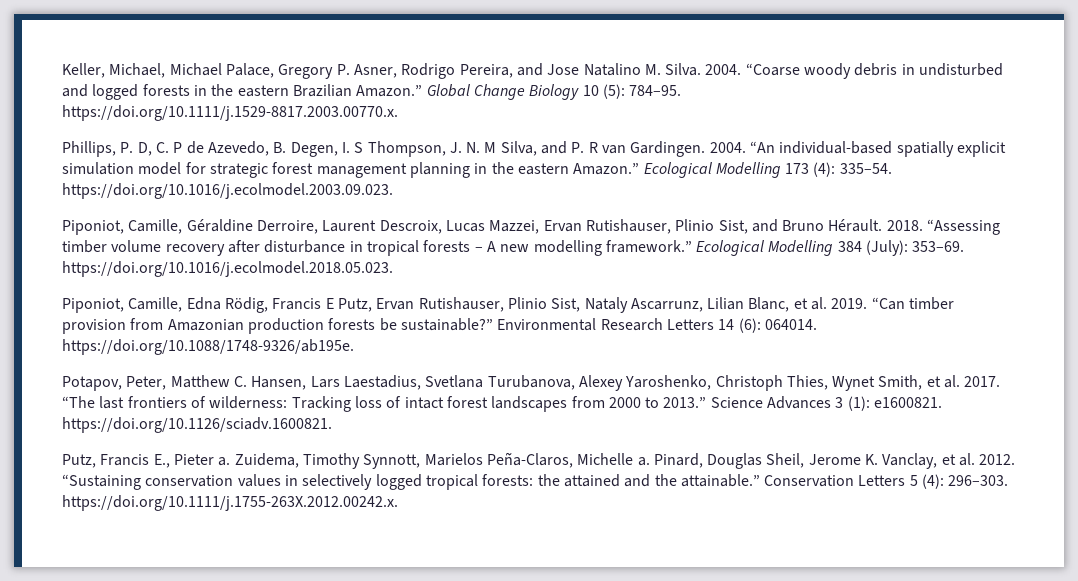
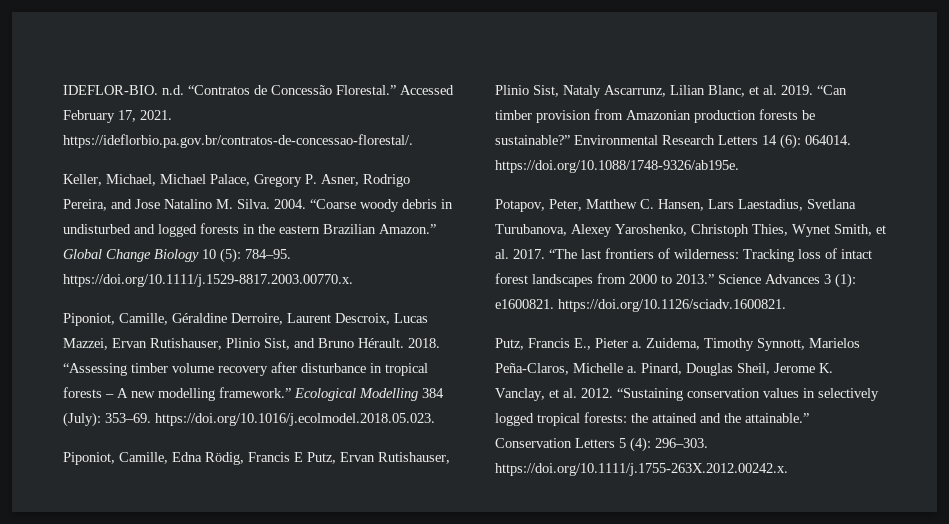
+ IDEFLOR-BIO. n.d. “Contratos de Concessão Florestal.” Accessed February 17, 2021. https://ideflorbio.pa.gov.br/contratos-de-concessao-florestal/.
- Phillips, P. D, C. P de Azevedo, B. Degen, I. S Thompson, J. N. M Silva, and P. R van Gardingen. 2004. “An individual-based spatially explicit simulation model for strategic forest management planning in the eastern Amazon.” Ecological Modelling 173 (4): 335–54. https://doi.org/10.1016/j.ecolmodel.2003.09.023.

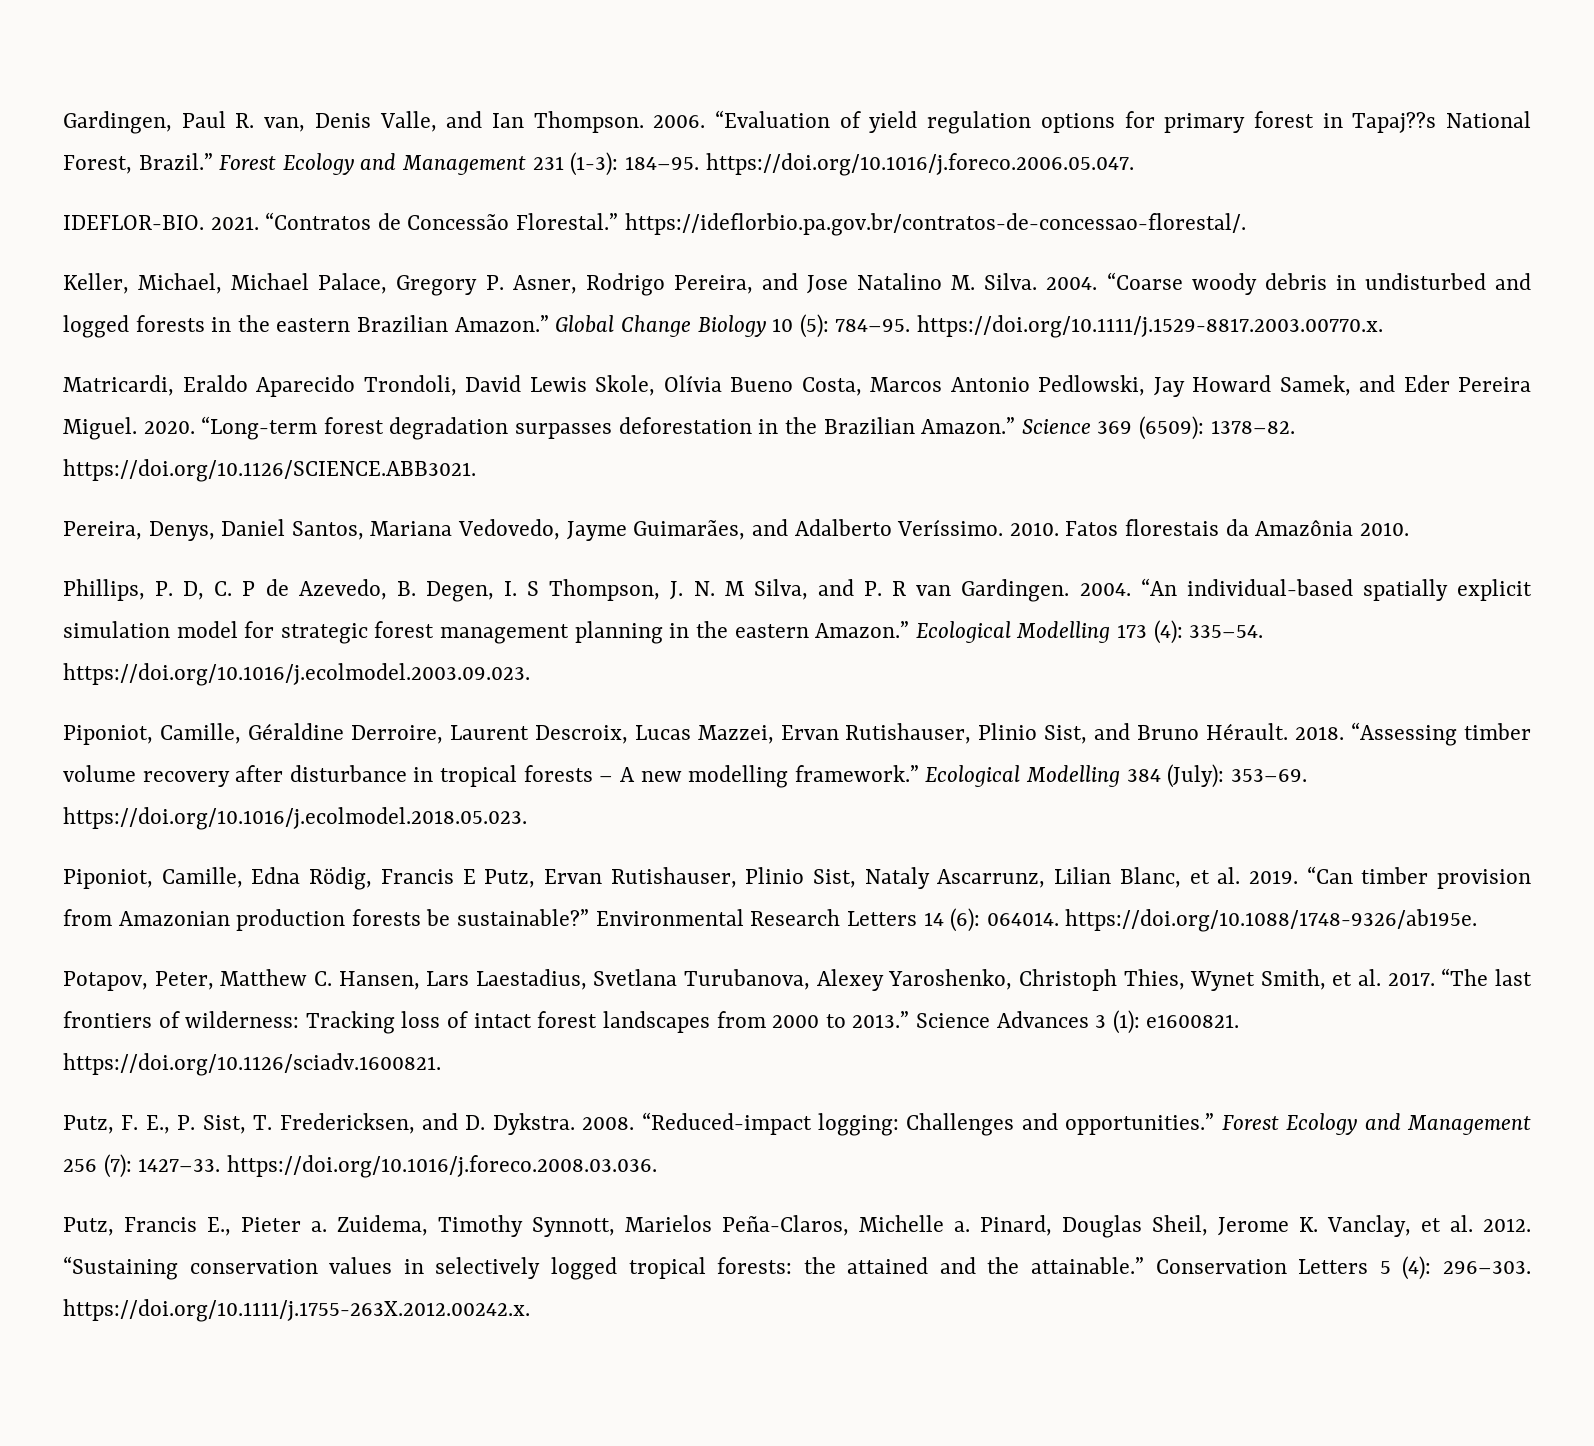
- IDEFLOR-BIO. n.d. “Contratos de Concessão Florestal.” Accessed February 17, 2021. https://ideflorbio.pa.gov.br/contratos-de-concessao-florestal/.
+ Gardingen, Paul R. van, Denis Valle, and Ian Thompson. 2006. “Evaluation of yield regulation options for primary forest in Tapaj??s National Forest, Brazil.” Forest Ecology and Management 231 (1-3): 184–95. https://doi.org/10.1016/j.foreco.2006.05.047.
+ IDEFLOR-BIO. 2021. “Contratos de Concessão Florestal.” https://ideflorbio.pa.gov.br/contratos-de-concessao-florestal/.
+ Matricardi, Eraldo Aparecido Trondoli, David Lewis Skole, Olívia Bueno Costa, Marcos Antonio Pedlowski, Jay Howard Samek, and Eder Pereira Miguel. 2020. “Long-term forest degradation surpasses deforestation in the Brazilian Amazon.” Science 369 (6509): 1378–82. https://doi.org/10.1126/SCIENCE.ABB3021.
+ Pereira, Denys, Daniel Santos, Mariana Vedovedo, Jayme Guimarães, and Adalberto Veríssimo. 2010. Fatos florestais da Amazônia 2010.
+ Phillips, P. D, C. P de Azevedo, B. Degen, I. S Thompson, J. N. M Silva, and P. R van Gardingen. 2004. “An individual-based spatially explicit simulation model for strategic forest management planning in the eastern Amazon.” Ecological Modelling 173 (4): 335–54. https://doi.org/10.1016/j.ecolmodel.2003.09.023.
+ Putz, F. E., P. Sist, T. Fredericksen, and D. Dykstra. 2008. “Reduced-impact logging: Challenges and opportunities.” Forest Ecology and Management 256 (7): 1427–33. https://doi.org/10.1016/j.foreco.2008.03.036.

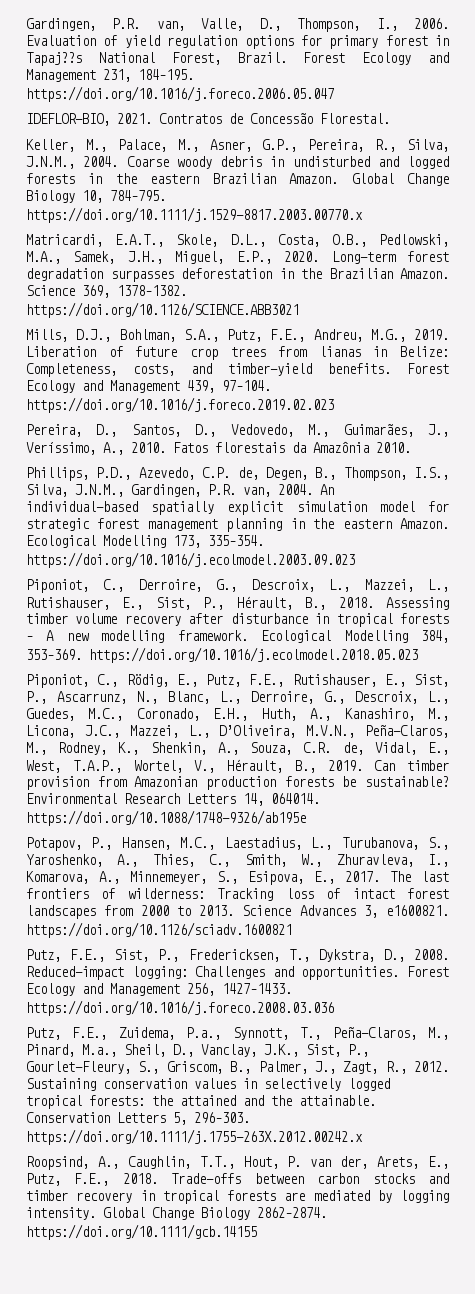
- Gardingen, Paul R. van, Denis Valle, and Ian Thompson. 2006. “Evaluation of yield regulation options for primary forest in Tapaj??s National Forest, Brazil.” Forest Ecology and Management 231 (1-3): 184–95. https://doi.org/10.1016/j.foreco.2006.05.047.
- IDEFLOR-BIO. 2021. “Contratos de Concessão Florestal.” https://ideflorbio.pa.gov.br/contratos-de-concessao-florestal/.
- Keller, Michael, Michael Palace, Gregory P. Asner, Rodrigo Pereira, and Jose Natalino M. Silva. 2004. “Coarse woody debris in undisturbed and logged forests in the eastern Brazilian Amazon.” Global Change Biology 10 (5): 784–95. https://doi.org/10.1111/j.1529-8817.2003.00770.x.
- Matricardi, Eraldo Aparecido Trondoli, David Lewis Skole, Olívia Bueno Costa, Marcos Antonio Pedlowski, Jay Howard Samek, and Eder Pereira Miguel. 2020. “Long-term forest degradation surpasses deforestation in the Brazilian Amazon.” Science 369 (6509): 1378–82. https://doi.org/10.1126/SCIENCE.ABB3021.
- Pereira, Denys, Daniel Santos, Mariana Vedovedo, Jayme Guimarães, and Adalberto Veríssimo. 2010.
+ Gardingen, P.R. van, Valle, D., Thompson, I., 2006. Evaluation of yield regulation options for primary forest in Tapaj??s National Forest, Brazil. Forest Ecology and Management 231, 184–195. https://doi.org/10.1016/j.foreco.2006.05.047
+ IDEFLOR-BIO, 2021. Contratos de Concessão Florestal.
+ Keller, M., Palace, M., Asner, G.P., Pereira, R., Silva, J.N.M., 2004. Coarse woody debris in undisturbed and logged forests in the eastern Brazilian Amazon. Global Change Biology 10, 784–795. https://doi.org/10.1111/j.1529-8817.2003.00770.x
+ Matricardi, E.A.T., Skole, D.L., Costa, O.B., Pedlowski, M.A., Samek, J.H., Miguel, E.P., 2020. Long-term forest degradation surpasses deforestation in the Brazilian Amazon. Science 369, 1378–1382. https://doi.org/10.1126/SCIENCE.ABB3021
+ Mills, D.J., Bohlman, S.A., Putz, F.E., Andreu, M.G., 2019. Liberation of future crop trees from lianas in Belize: Completeness, costs, and timber-yield benefits. Forest Ecology and Management 439, 97–104. https://doi.org/10.1016/j.foreco.2019.02.023
+ Pereira, D., Santos, D., Vedovedo, M., Guimarães, J., Veríssimo, A., 2010.
- Phillips, P. D, C. P de Azevedo, B. Degen, I. S Thompson, J. N. M Silva, and P. R van Gardingen. 2004. “An individual-based spatially explicit simulation model for strategic forest management planning in the eastern Amazon.” Ecological Modelling 173 (4): 335–54. https://doi.org/10.1016/j.ecolmodel.2003.09.023.
- Piponiot, Camille, Géraldine Derroire, Laurent Descroix, Lucas Mazzei, Ervan Rutishauser, Plinio Sist, and Bruno Hérault. 2018. “Assessing timber volume recovery after disturbance in tropical forests – A new modelling framework.” Ecological Modelling 384 (July): 353–69. https://doi.org/10.1016/j.ecolmodel.2018.05.023.
- Piponiot, Camille, Edna Rödig, Francis E Putz, Ervan Rutishauser, Plinio Sist, Nataly Ascarrunz, Lilian Blanc, et al. 2019. “Can timber provision from Amazonian production forests be sustainable?”
+ Phillips, P.D., Azevedo, C.P. de, Degen, B., Thompson, I.S., Silva, J.N.M., Gardingen, P.R. van, 2004. An individual-based spatially explicit simulation model for strategic forest management planning in the eastern Amazon. Ecological Modelling 173, 335–354. https://doi.org/10.1016/j.ecolmodel.2003.09.023
+ Piponiot, C., Derroire, G., Descroix, L., Mazzei, L., Rutishauser, E., Sist, P., Hérault, B., 2018. Assessing timber volume recovery after disturbance in tropical forests – A new modelling framework. Ecological Modelling 384, 353–369. https://doi.org/10.1016/j.ecolmodel.2018.05.023
+ Piponiot, C., Rödig, E., Putz, F.E., Rutishauser, E., Sist, P., Ascarrunz, N., Blanc, L., Derroire, G., Descroix, L., Guedes, M.C., Coronado, E.H., Huth, A., Kanashiro, M., Licona, J.C., Mazzei, L., D’Oliveira, M.V.N., Peña-Claros, M., Rodney, K., Shenkin, A., Souza, C.R. de, Vidal, E., West, T.A.P., Wortel, V., Hérault, B., 2019. Can timber provision from Amazonian production forests be sustainable?
- Environmental Research Letters 14 (6): 064014. https://doi.org/10.1088/1748-9326/ab195e.
- Potapov, Peter, Matthew C. Hansen, Lars Laestadius, Svetlana Turubanova, Alexey Yaroshenko, Christoph Thies, Wynet Smith, et al. 2017. “The last frontiers of wilderness: Tracking loss of intact forest landscapes from 2000 to 2013.”
+ Environmental Research Letters 14, 064014. https://doi.org/10.1088/1748-9326/ab195e
+ Potapov, P., Hansen, M.C., Laestadius, L., Turubanova, S., Yaroshenko, A., Thies, C., Smith, W., Zhuravleva, I., Komarova, A., Minnemeyer, S., Esipova, E., 2017. The last frontiers of wilderness: Tracking loss of intact forest landscapes from 2000 to 2013.
- Science Advances 3 (1): e1600821. https://doi.org/10.1126/sciadv.1600821.
- Putz, F. E., P. Sist, T. Fredericksen, and D. Dykstra. 2008. “Reduced-impact logging: Challenges and opportunities.” Forest Ecology and Management 256 (7): 1427–33. https://doi.org/10.1016/j.foreco.2008.03.036.
- Putz, Francis E., Pieter a. Zuidema, Timothy Synnott, Marielos Peña-Claros, Michelle a. Pinard, Douglas Sheil, Jerome K. Vanclay, et al. 2012. “Sustaining conservation values in selectively logged tropical forests: the attained and the attainable.”
+ Science Advances 3, e1600821. https://doi.org/10.1126/sciadv.1600821
+ Putz, F.E., Sist, P., Fredericksen, T., Dykstra, D., 2008. Reduced-impact logging: Challenges and opportunities. Forest Ecology and Management 256, 1427–1433. https://doi.org/10.1016/j.foreco.2008.03.036
+ Putz, F.E., Zuidema, P.a., Synnott, T., Peña-Claros, M., Pinard, M.a., Sheil, D., Vanclay, J.K., Sist, P., Gourlet-Fleury, S., Griscom, B., Palmer, J., Zagt, R., 2012. Sustaining conservation values in selectively logged tropical forests: the attained and the attainable.
- Conservation Letters 5 (4): 296–303. https://doi.org/10.1111/j.1755-263X.2012.00242.x.
+ Conservation Letters 5, 296–303. https://doi.org/10.1111/j.1755-263X.2012.00242.x
+ Roopsind, A., Caughlin, T.T., Hout, P. van der, Arets, E., Putz, F.E., 2018. Trade-offs between carbon stocks and timber recovery in tropical forests are mediated by logging intensity. Global Change Biology 2862–2874. https://doi.org/10.1111/gcb.14155

